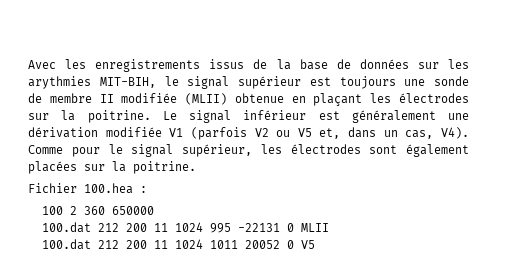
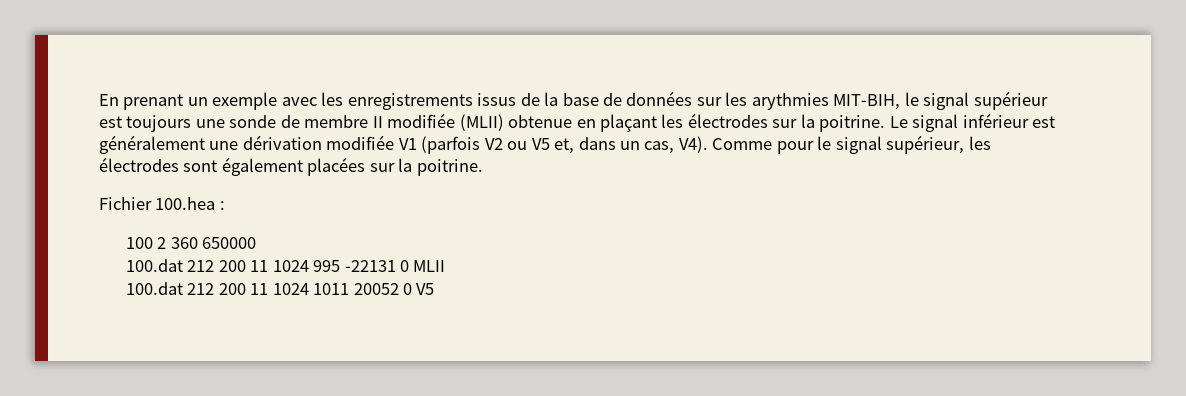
- Avec les enregistrements issus de la base de données sur les arythmies MIT-BIH, le signal supérieur est toujours une sonde de membre II modifiée (MLII) obtenue en plaçant les électrodes sur la poitrine.
+ En prenant un exemple avec les enregistrements issus de la base de données sur les arythmies MIT-BIH, le signal supérieur est toujours une sonde de membre II modifiée (MLII) obtenue en plaçant les électrodes sur la poitrine.

